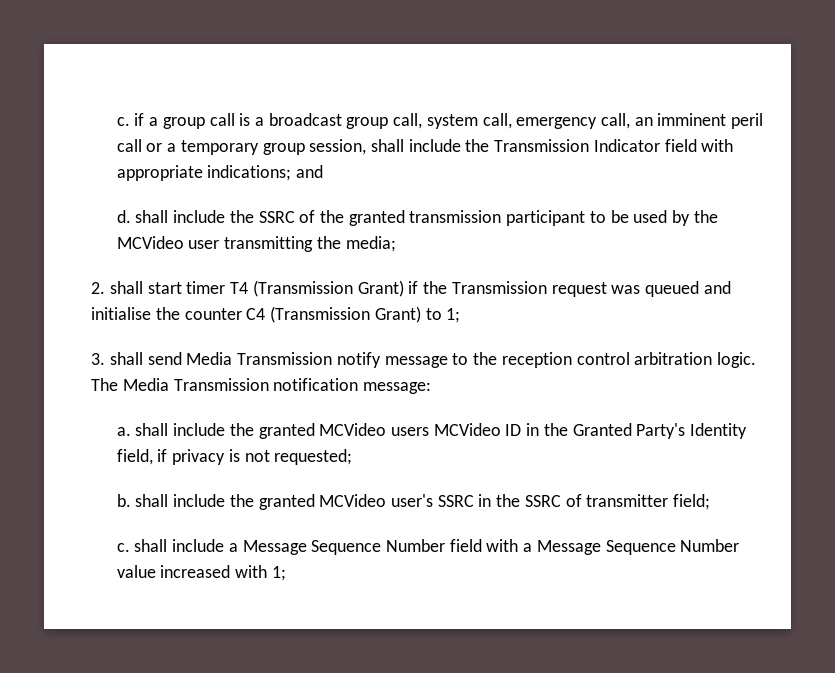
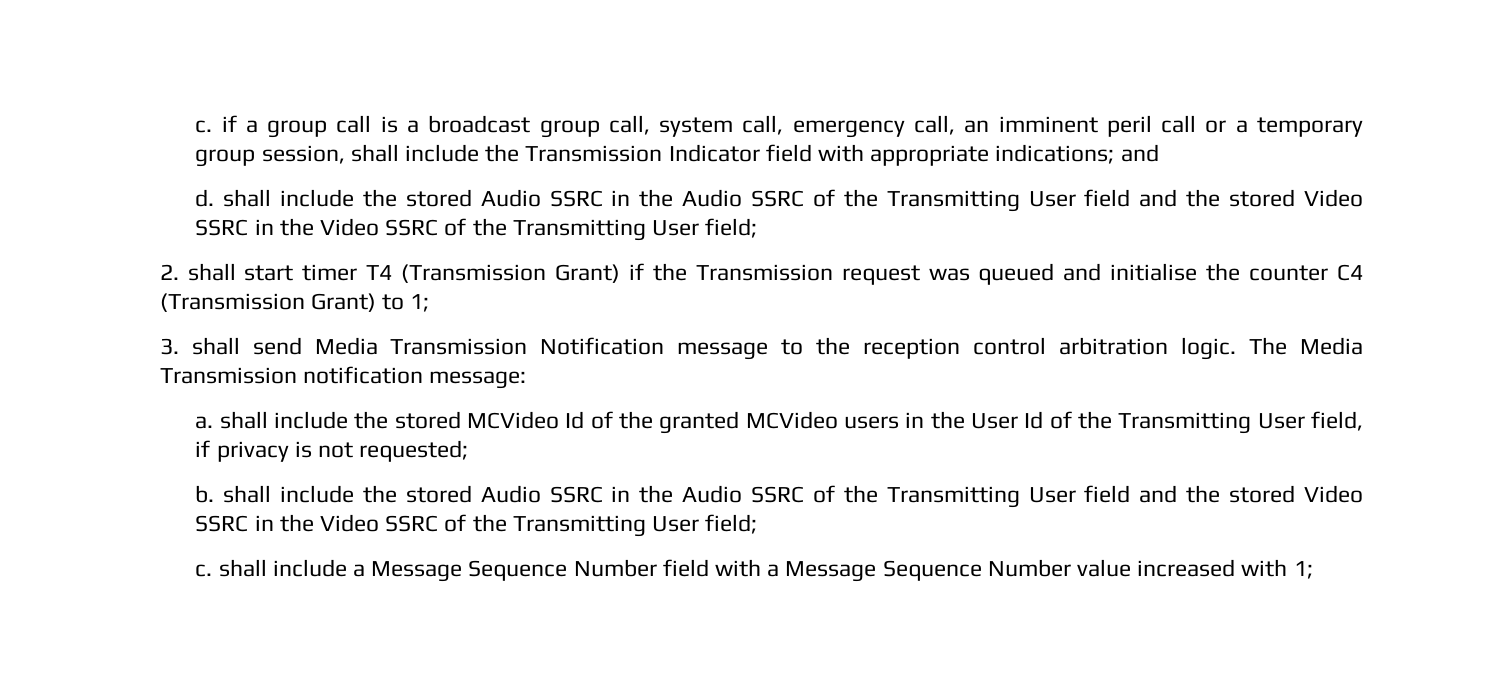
- d. shall include the SSRC of the granted transmission participant to be used by the MCVideo user transmitting the media;
+ d. shall include the stored Audio SSRC in the Audio SSRC of the Transmitting User field and the stored Video SSRC in the Video SSRC of the Transmitting User field;
- 3. shall send Media Transmission notify message to the reception control arbitration logic.
+ 3. shall send Media Transmission Notification message to the reception control arbitration logic.
- a. shall include the granted MCVideo users MCVideo ID in the Granted Party's Identity field, if privacy is not requested;
+ a. shall include the stored MCVideo Id of the granted MCVideo users in the User Id of the Transmitting User field, if privacy is not requested;
- b. shall include the granted MCVideo user's SSRC in the SSRC of transmitter field;
+ b. shall include the stored Audio SSRC in the Audio SSRC of the Transmitting User field and the stored Video SSRC in the Video SSRC of the Transmitting User field;

